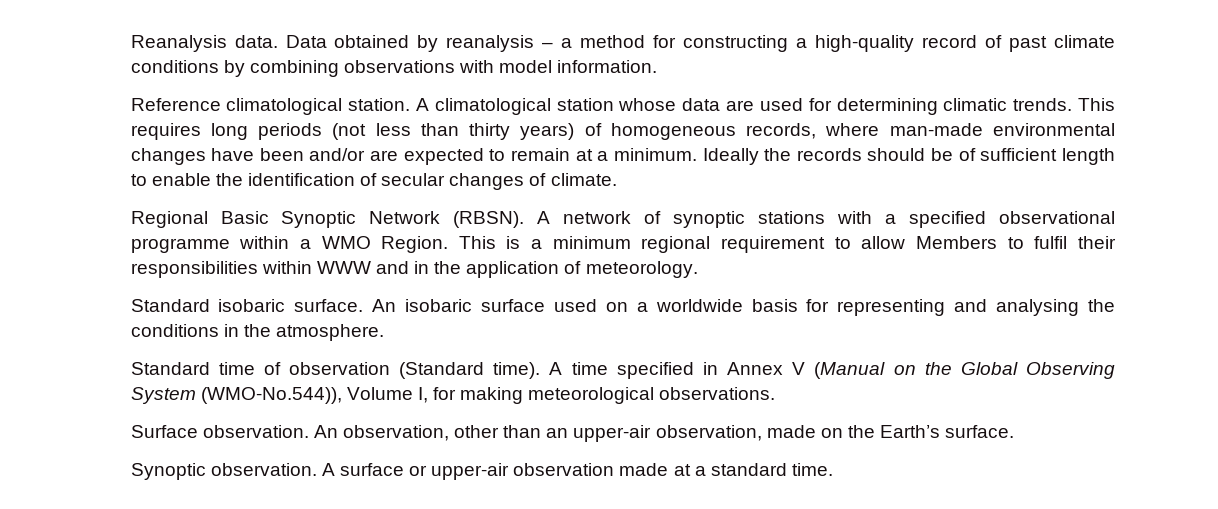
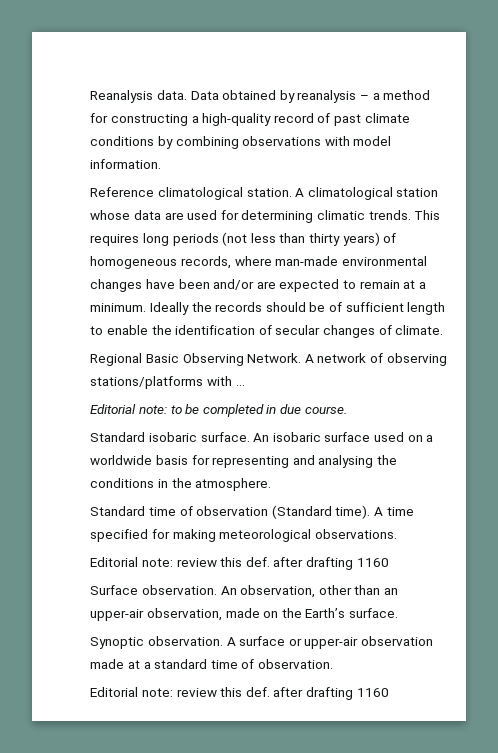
- Regional Basic Synoptic Network (RBSN). A network of synoptic stations with a specified observational programme within a WMO Region. This is a minimum regional requirement to allow Members to fulfil their responsibilities within WWW and in the application of meteorology.
+ Regional Basic Observing Network. A network of observing stations/platforms with …
+ Editorial note: to be completed in due course.
- A time specified in Annex V (Manual on the Global Observing System (WMO-No.544)), Volume I, for making meteorological observations.
+ A time specified for making meteorological observations.
+ Editorial note: review this def. after drafting 1160
- A surface or upper-air observation made at a standard time.
+ A surface or upper-air observation made at a standard time of observation.
+ Editorial note: review this def. after drafting 1160

